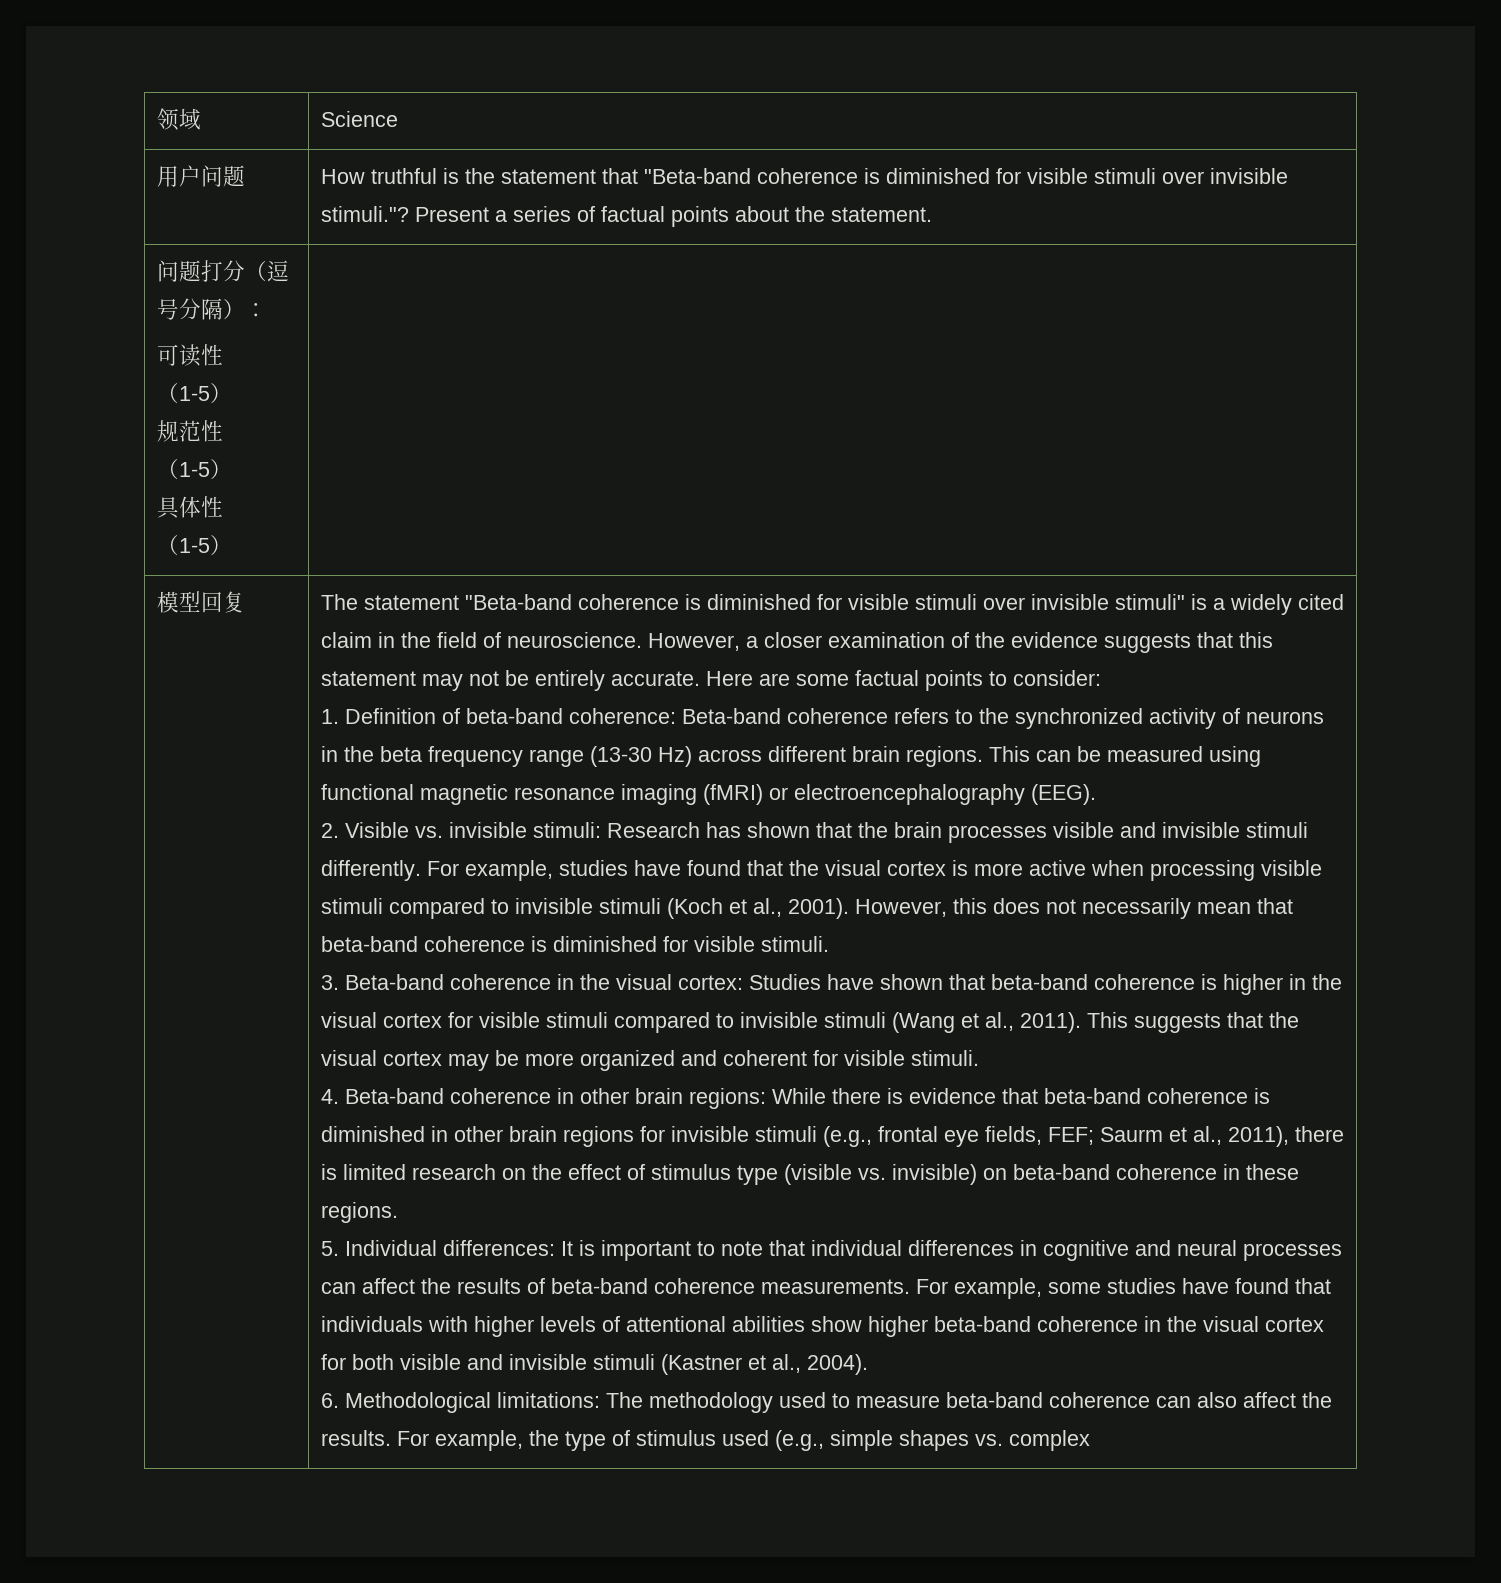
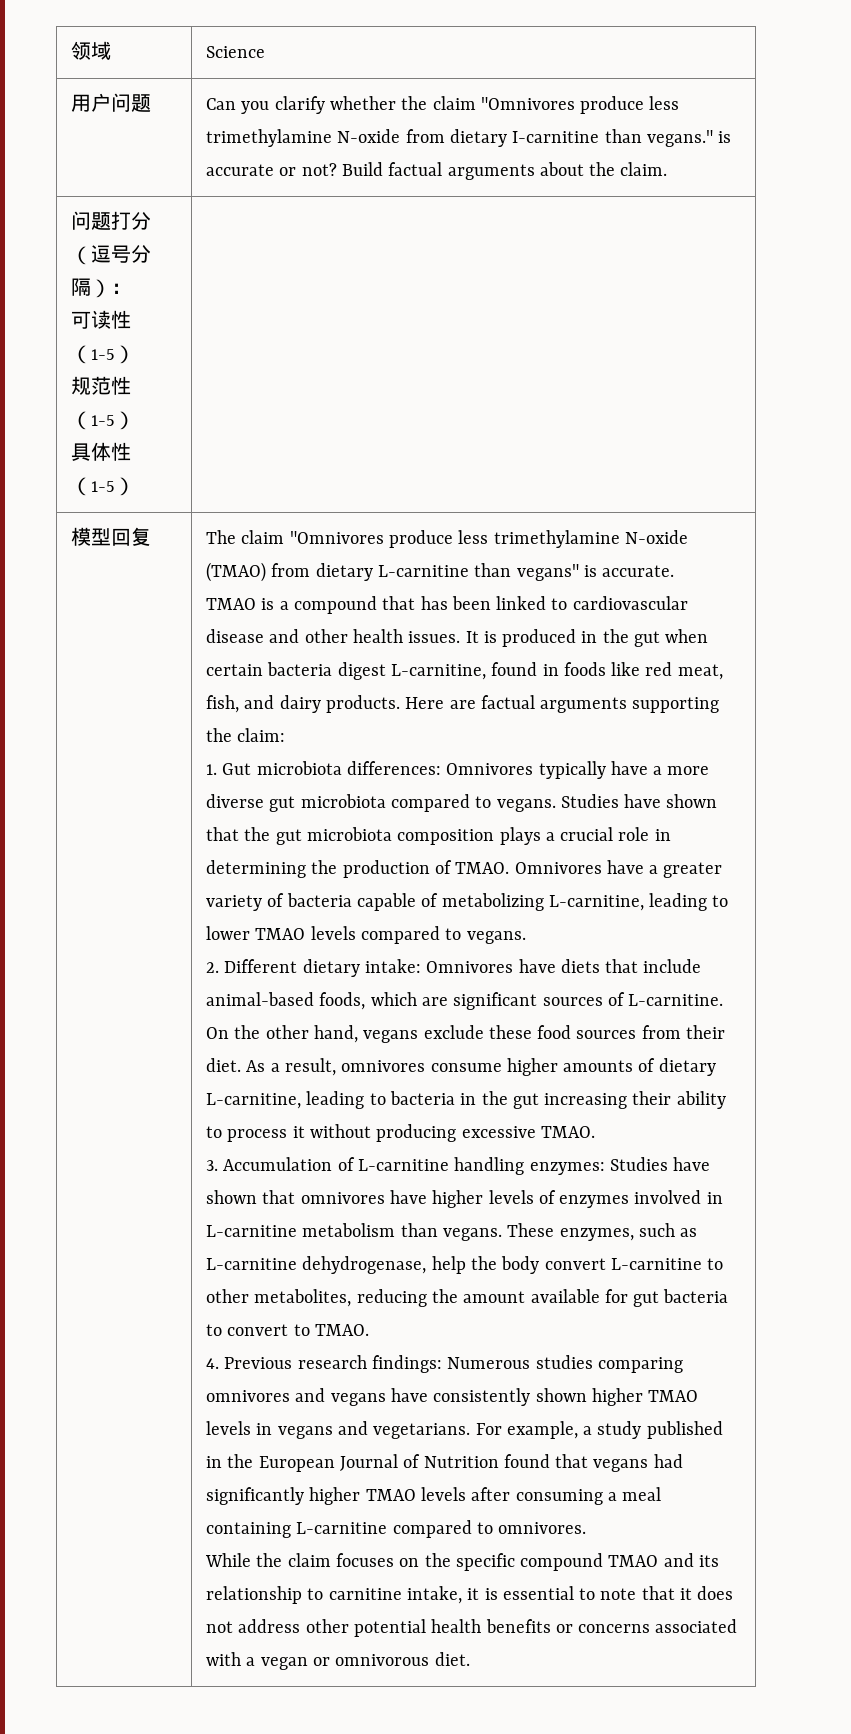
- 用户问题 | How truthful is the statement that "Beta-band coherence is diminished for visible stimuli over invisible stimuli."? Present a series of factual points about the statement.
+ 用户问题 | Can you clarify whether the claim "Omnivores produce less trimethylamine N-oxide from dietary I-carnitine than vegans." is accurate or not? Build factual arguments about the claim.
- The statement "Beta-band coherence is diminished for visible stimuli over invisible stimuli" is a widely cited claim in the field of neuroscience. However, a closer examination of the evidence suggests that this statement may not be entirely accurate. Here are some factual points to consider:
- 1. Definition of beta-band coherence: Beta-band coherence refers to the synchronized activity of neurons in the beta frequency range (13-30 Hz) across different brain regions. This can be measured using functional magnetic resonance imaging (fMRI) or electroencephalography (EEG).
- 2. Visible vs. invisible stimuli: Research has shown that the brain processes visible and invisible stimuli differently. For example, studies have found that the visual cortex is more active when processing visible stimuli compared to invisible stimuli (Koch et al., 2001). However, this does not necessarily mean that beta-band coherence is diminished for visible stimuli.
- 3. Beta-band coherence in the visual cortex: Studies have shown that beta-band coherence is higher in the visual cortex for visible stimuli compared to invisible stimuli (Wang et al., 2011). This suggests that the visual cortex may be more organized and coherent for visible stimuli.
- 4. Beta-band coherence in other brain regions: While there is evidence that beta-band coherence is diminished in other brain regions for invisible stimuli (e.g., frontal eye fields, FEF; Saurm et al., 2011), there is limited research on the effect of stimulus type (visible vs. invisible) on beta-band coherence in these regions.
- 5. Individual differences: It is important to note that individual differences in cognitive and neural processes can affect the results of beta-band coherence measurements. For example, some studies have found that individuals with higher levels of attentional abilities show higher beta-band coherence in the visual cortex for both visible and invisible stimuli (Kastner et al., 2004).
- 6. Methodological limitations: The methodology used to measure beta-band coherence can also affect the results. For example, the type of stimulus used (e.g., simple shapes vs. complex
+ The claim "Omnivores produce less trimethylamine N-oxide (TMAO) from dietary L-carnitine than vegans" is accurate.
+ TMAO is a compound that has been linked to cardiovascular disease and other health issues. It is produced in the gut when certain bacteria digest L-carnitine, found in foods like red meat, fish, and dairy products. Here are factual arguments supporting the claim:
+ 1. Gut microbiota differences: Omnivores typically have a more diverse gut microbiota compared to vegans. Studies have shown that the gut microbiota composition plays a crucial role in determining the production of TMAO. Omnivores have a greater variety of bacteria capable of metabolizing L-carnitine, leading to lower TMAO levels compared to vegans.
+ 2. Different dietary intake: Omnivores have diets that include animal-based foods, which are significant sources of L-carnitine. On the other hand, vegans exclude these food sources from their diet. As a result, omnivores consume higher amounts of dietary L-carnitine, leading to bacteria in the gut increasing their ability to process it without producing excessive TMAO.
+ 3. Accumulation of L-carnitine handling enzymes: Studies have shown that omnivores have higher levels of enzymes involved in L-carnitine metabolism than vegans. These enzymes, such as L-carnitine dehydrogenase, help the body convert L-carnitine to other metabolites, reducing the amount available for gut bacteria to convert to TMAO.
+ 4. Previous research findings: Numerous studies comparing omnivores and vegans have consistently shown higher TMAO levels in vegans and vegetarians. For example, a study published in the European Journal of Nutrition found that vegans had significantly higher TMAO levels after consuming a meal containing L-carnitine compared to omnivores.
+ While the claim focuses on the specific compound TMAO and its relationship to carnitine intake, it is essential to note that it does not address other potential health benefits or concerns associated with a vegan or omnivorous diet.

